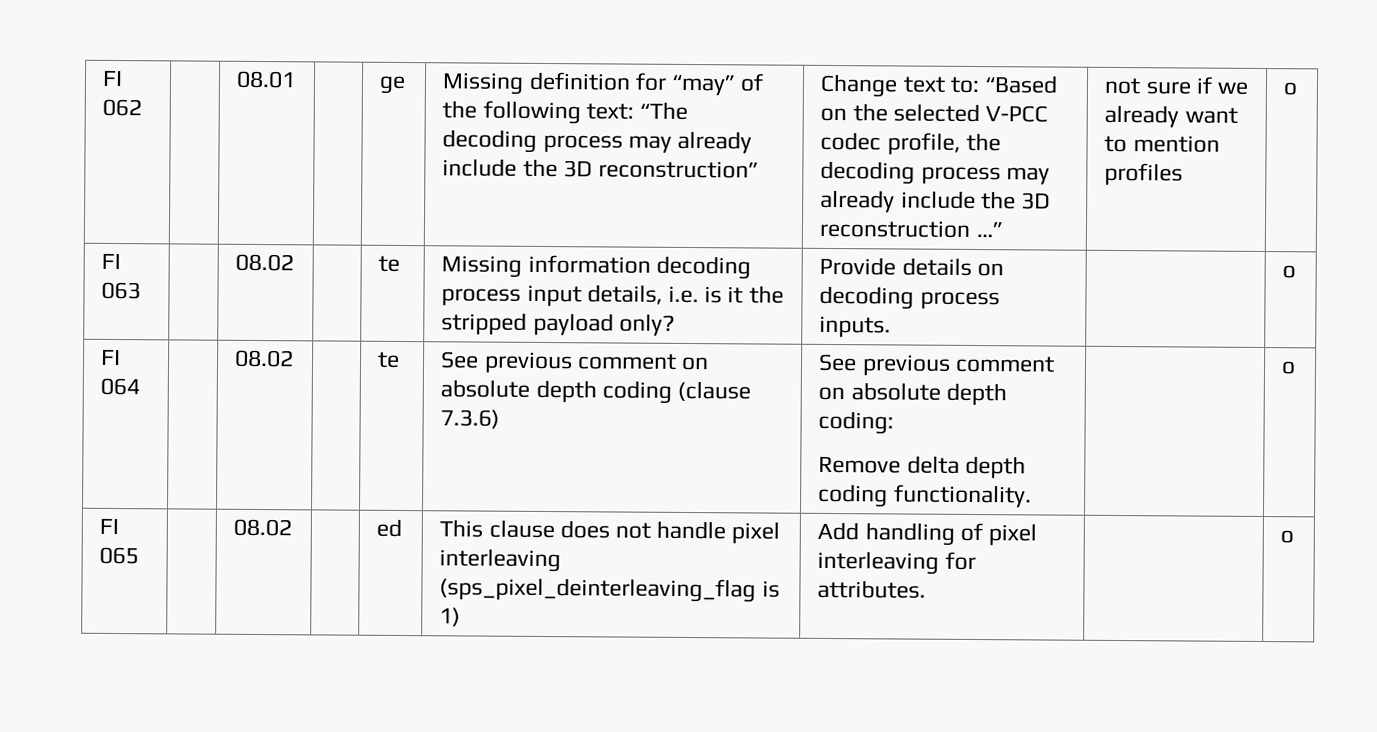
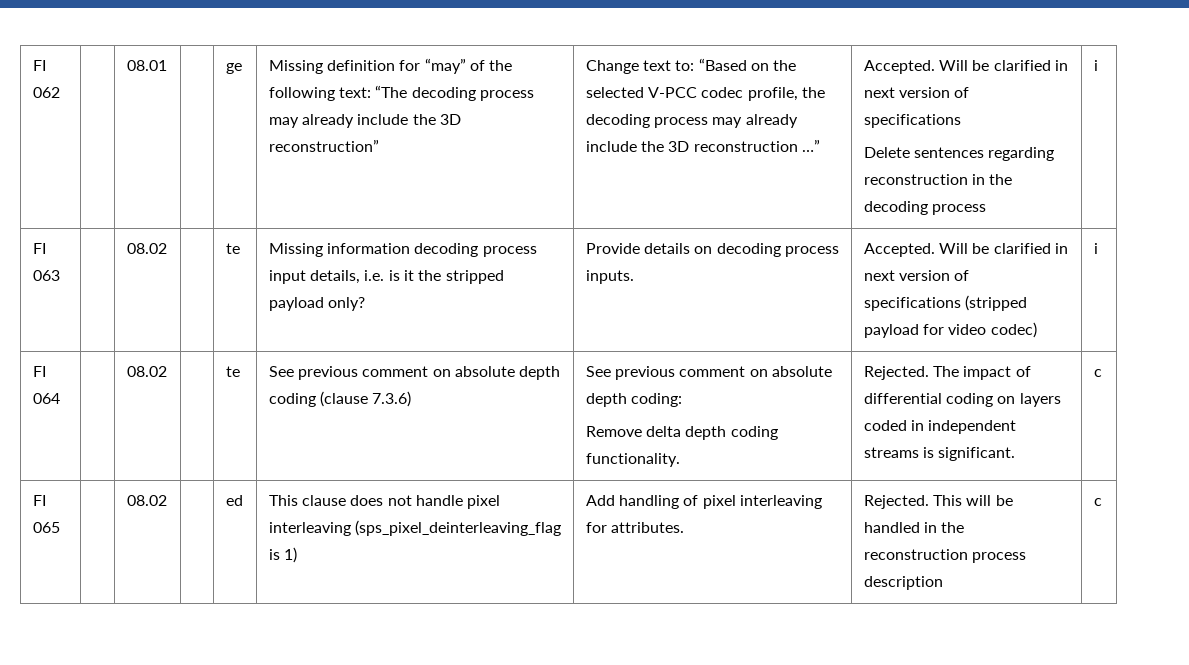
- Change text to: “Based on the selected V-PCC codec profile, the decoding process may already include the 3D reconstruction …” | not sure if we already want to mention profiles | o
+ Change text to: “Based on the selected V-PCC codec profile, the decoding process may already include the 3D reconstruction …” | Accepted. Will be clarified in next version of specifications
+ Delete sentences regarding reconstruction in the decoding process | i
- FI 063 | | 08.02 | | te | Missing information decoding process input details, i.e. is it the stripped payload only? | Provide details on decoding process inputs. | | o
+ FI 063 | | 08.02 | | te | Missing information decoding process input details, i.e. is it the stripped payload only? | Provide details on decoding process inputs. | Accepted. Will be clarified in next version of specifications (stripped payload for video codec) | i
  FI 064 | | 08.02 | | te | See previous comment on absolute depth coding (clause 7.3.6) | See previous comment on absolute depth coding:
- Remove delta depth coding functionality. | | o
+ Remove delta depth coding functionality. | Rejected. The impact of differential coding on layers coded in independent streams is significant. | c
- FI 065 | | 08.02 | | ed | This clause does not handle pixel interleaving (sps_pixel_deinterleaving_flag is 1) | Add handling of pixel interleaving for attributes. | | o
+ FI 065 | | 08.02 | | ed | This clause does not handle pixel interleaving (sps_pixel_deinterleaving_flag is 1) | Add handling of pixel interleaving for attributes. | Rejected. This will be handled in the reconstruction process description | c

